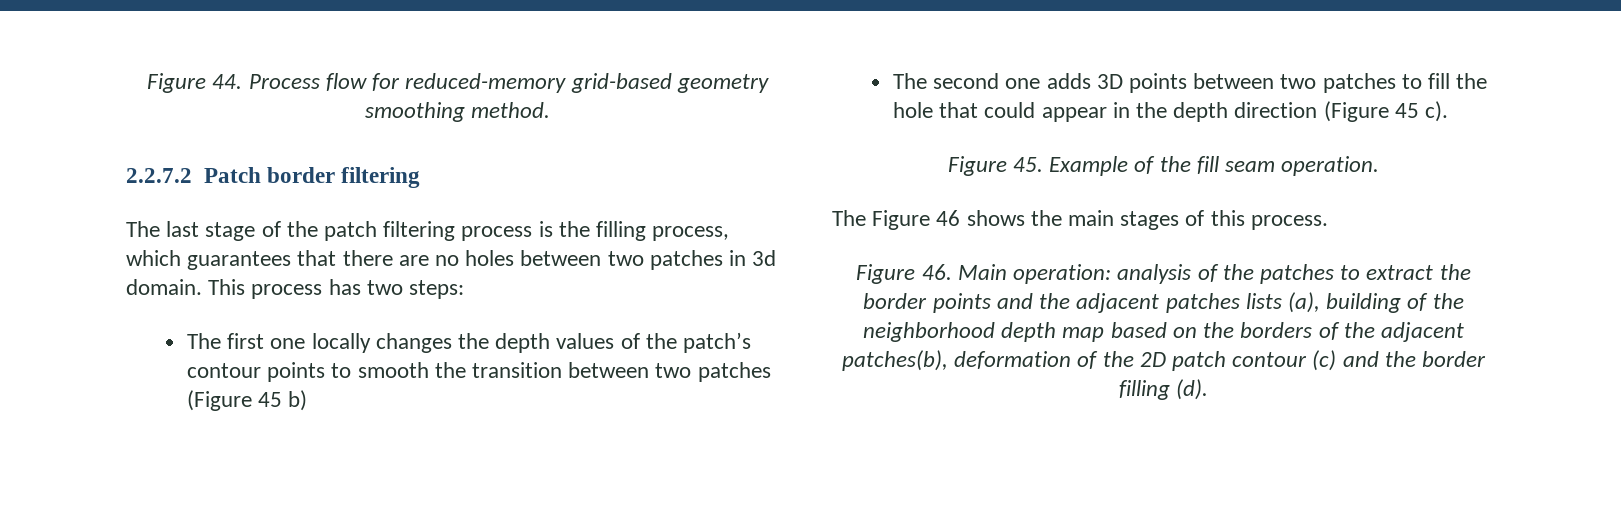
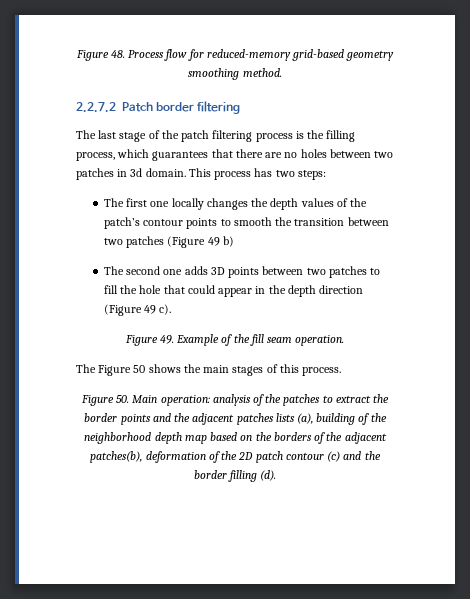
- Figure 44. Process flow for reduced-memory grid-based geometry smoothing method.
+ Figure 48. Process flow for reduced-memory grid-based geometry smoothing method.
- The first one locally changes the depth values of the patch’s contour points to smooth the transition between two patches (Figure 45 b)
+ The first one locally changes the depth values of the patch’s contour points to smooth the transition between two patches (Figure 49 b)
- The second one adds 3D points between two patches to fill the hole that could appear in the depth direction (Figure 45 c).
+ The second one adds 3D points between two patches to fill the hole that could appear in the depth direction (Figure 49 c).
- Figure 45. Example of the fill seam operation.
+ Figure 49. Example of the fill seam operation.
- The Figure 46 shows the main stages of this process.
+ The Figure 50 shows the main stages of this process.
- Figure 46. Main operation: analysis of the patches to extract the border points and the adjacent patches lists (a), building of the neighborhood depth map based on the borders of the adjacent patches(b), deformation of the 2D patch contour (c) and the border filling (d).
+ Figure 50. Main operation: analysis of the patches to extract the border points and the adjacent patches lists (a), building of the neighborhood depth map based on the borders of the adjacent patches(b), deformation of the 2D patch contour (c) and the border filling (d).

